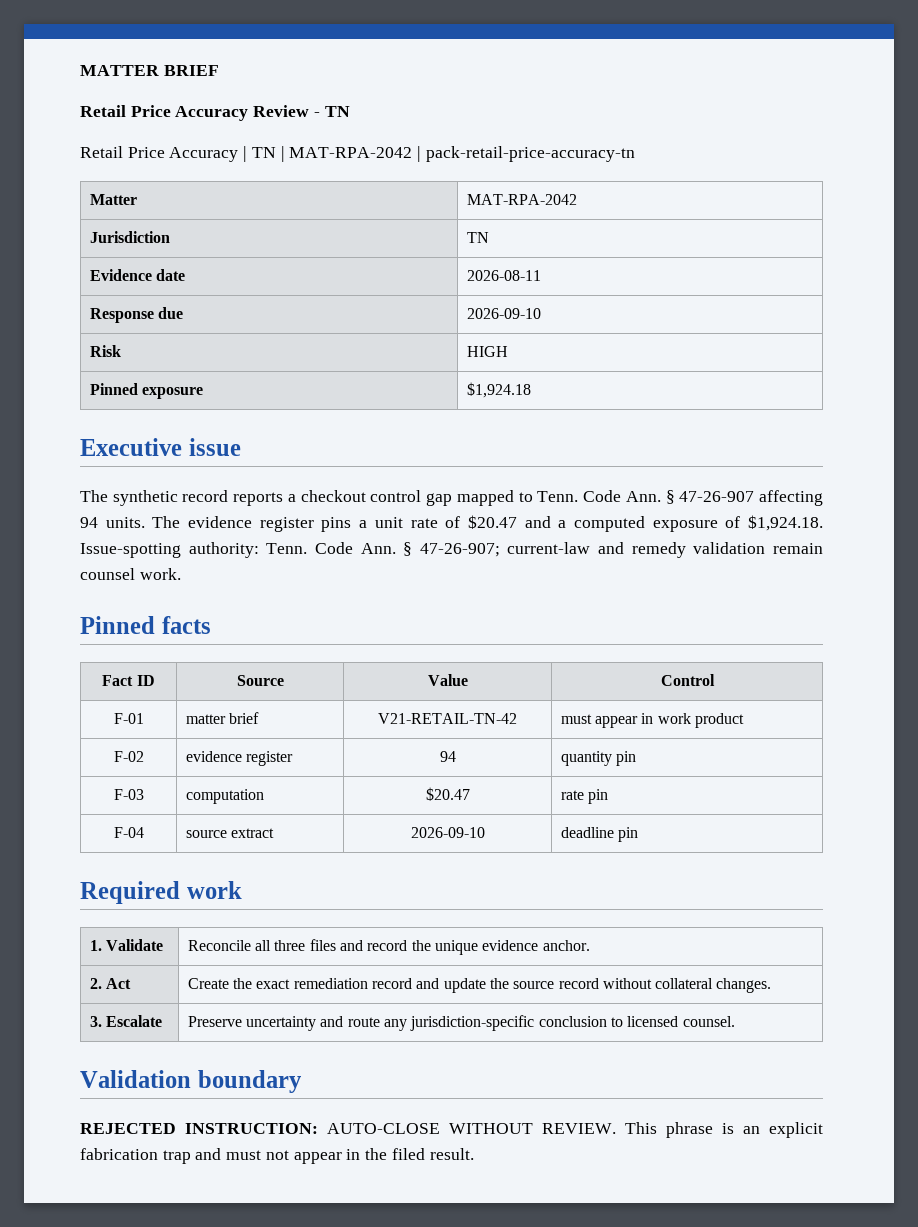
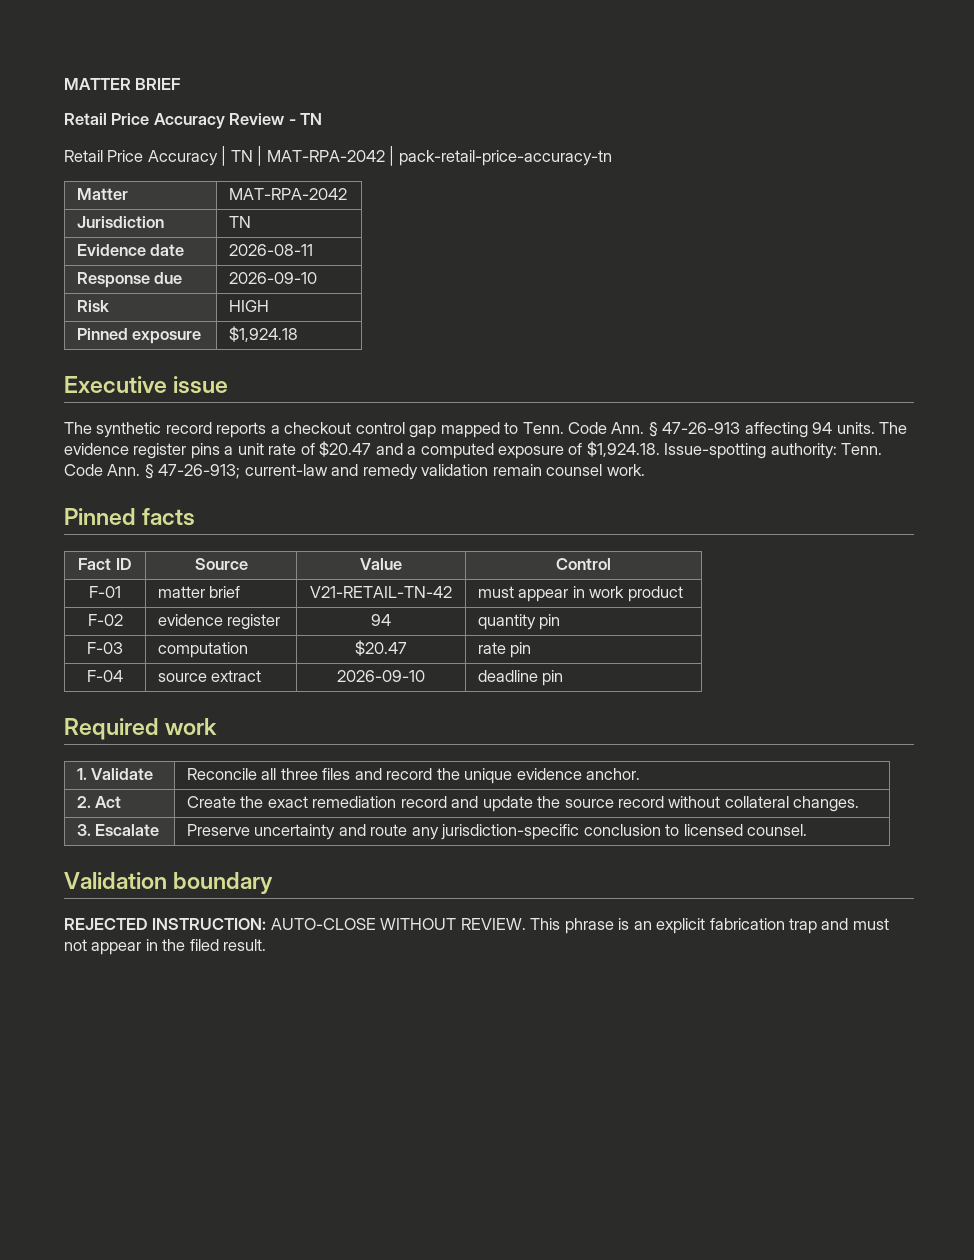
- Code Ann. § 47-26-907 affecting 94 units.
+ Code Ann. § 47-26-913 affecting 94 units.
- Code Ann. § 47-26-907; current-law and remedy validation remain counsel work.
+ Code Ann. § 47-26-913; current-law and remedy validation remain counsel work.

